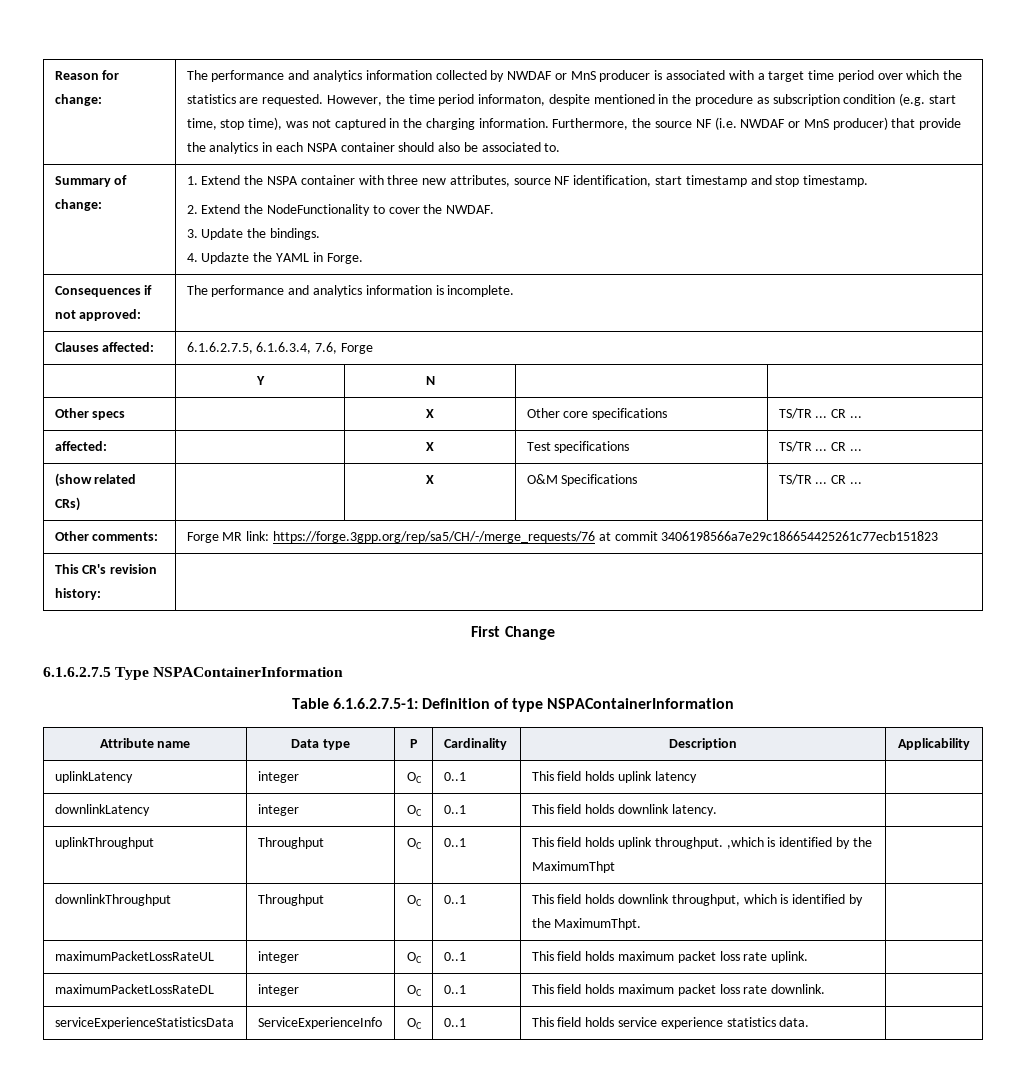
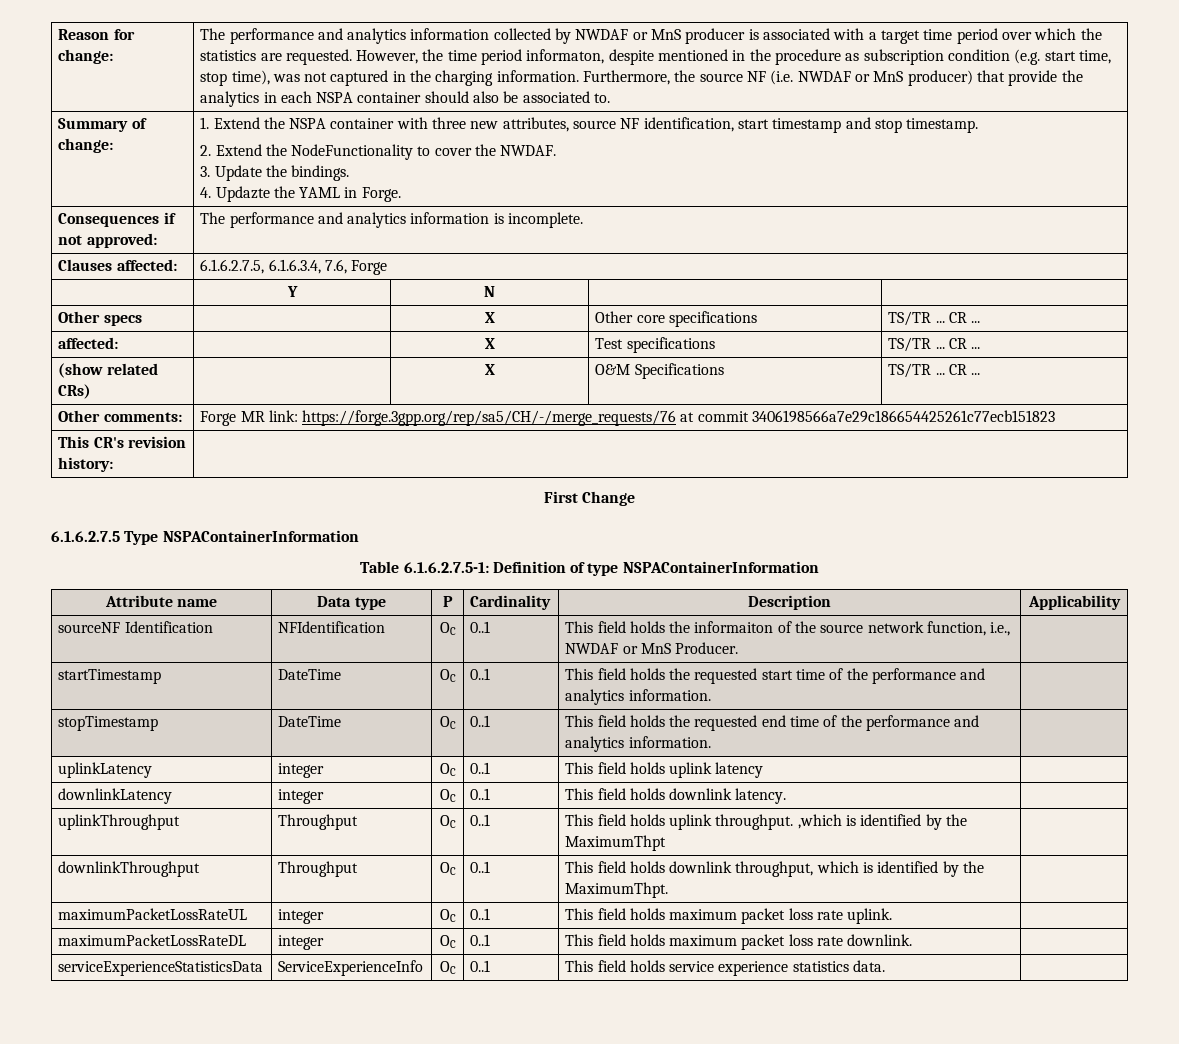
+ sourceNF Identification | NFIdentification | OC | 0..1 | This field holds the informaiton of the source network function, i.e., NWDAF or MnS Producer. |
+ startTimestamp | DateTime | OC | 0..1 | This field holds the requested start time of the performance and analytics information. |
+ stopTimestamp | DateTime | OC | 0..1 | This field holds the requested end time of the performance and analytics information. |

